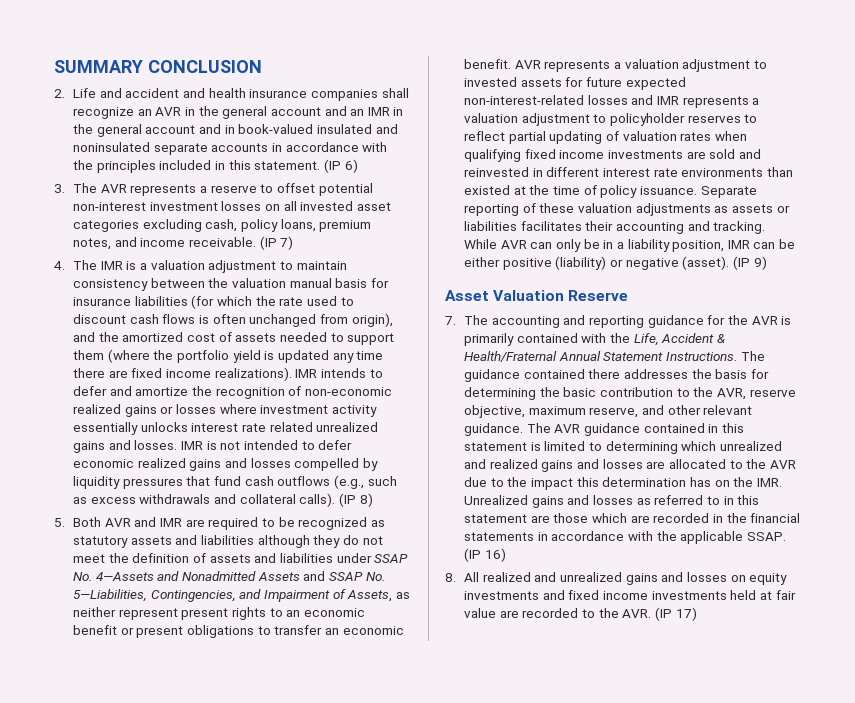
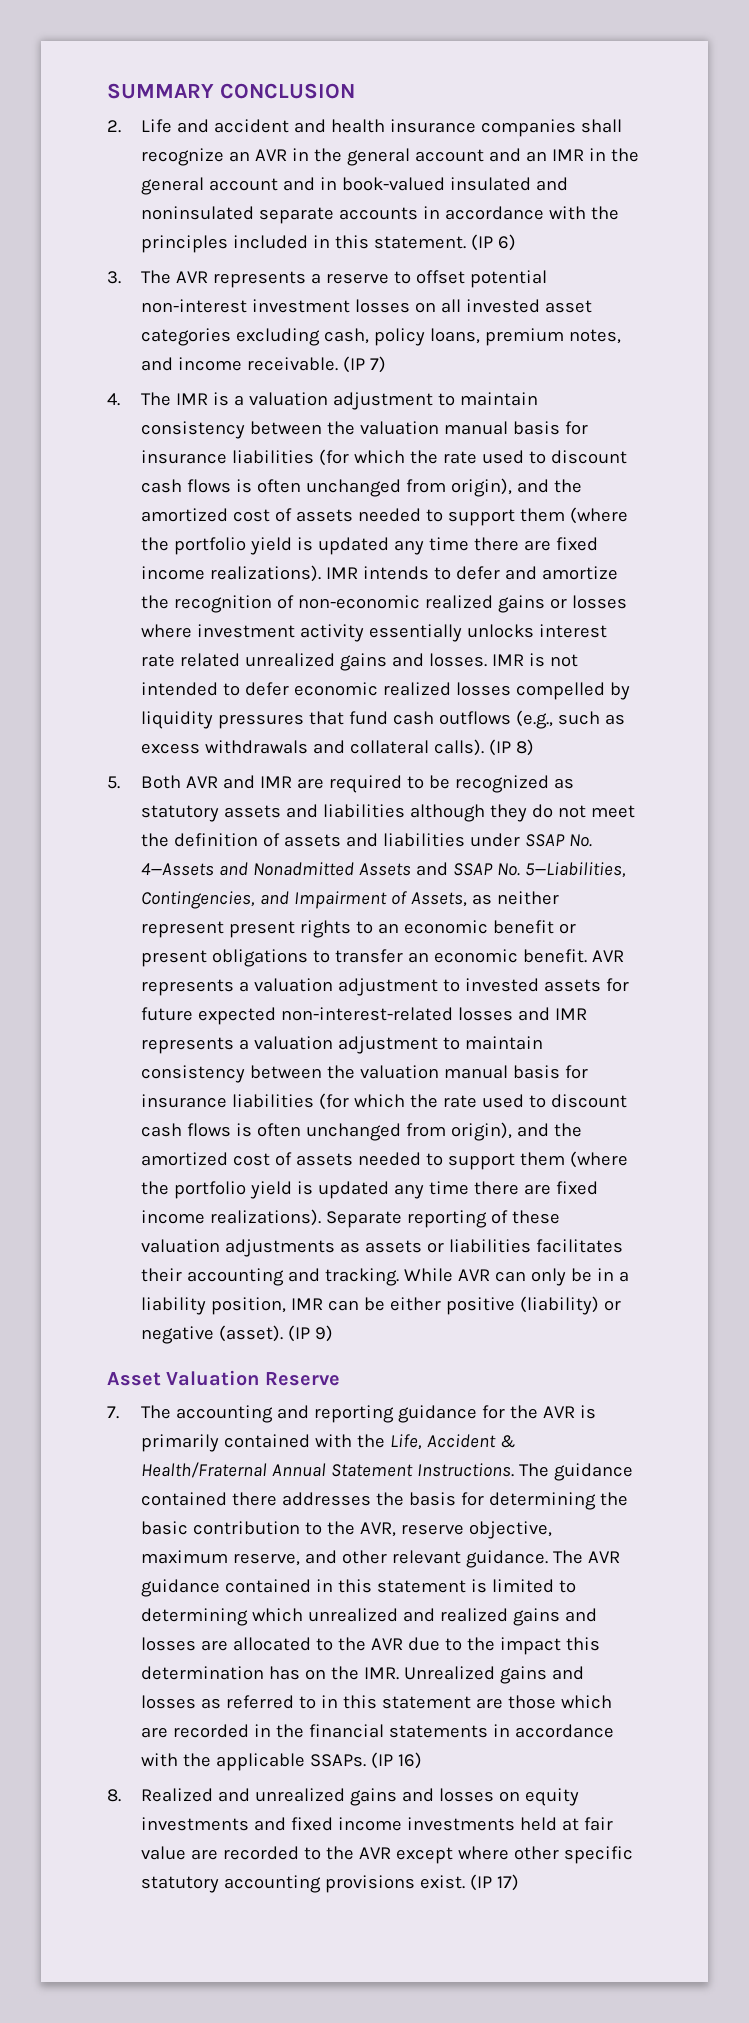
- IMR is not intended to defer economic realized gains and losses compelled by liquidity pressures that fund cash outflows (e.g., such as excess withdrawals and collateral calls).
+ IMR is not intended to defer economic realized losses compelled by liquidity pressures that fund cash outflows (e.g., such as excess withdrawals and collateral calls).
- AVR represents a valuation adjustment to invested assets for future expected non-interest-related losses and IMR represents a valuation adjustment to policyholder reserves to reflect partial updating of valuation rates when qualifying fixed income investments are sold and reinvested in different interest rate environments than existed at the time of policy issuance.
+ AVR represents a valuation adjustment to invested assets for future expected non-interest-related losses and IMR represents a valuation adjustment to maintain consistency between the valuation manual basis for insurance liabilities (for which the rate used to discount cash flows is often unchanged from origin), and the amortized cost of assets needed to support them (where the portfolio yield is updated any time there are fixed income realizations).
- The AVR guidance contained in this statement is limited to determining which unrealized and realized gains and losses are allocated to the AVR due to the impact this determination has on the IMR. Unrealized gains and losses as referred to in this statement are those which are recorded in the financial statements in accordance with the applicable SSAP.
+ The AVR guidance contained in this statement is limited to determining which unrealized and realized gains and losses are allocated to the AVR due to the impact this determination has on the IMR. Unrealized gains and losses as referred to in this statement are those which are recorded in the financial statements in accordance with the applicable SSAPs.
- 8. All realized and unrealized gains and losses on equity investments and fixed income investments held at fair value are recorded to the AVR. (IP 17)
+ 8. Realized and unrealized gains and losses on equity investments and fixed income investments held at fair value are recorded to the AVR except where other specific statutory accounting provisions exist. (IP 17)

